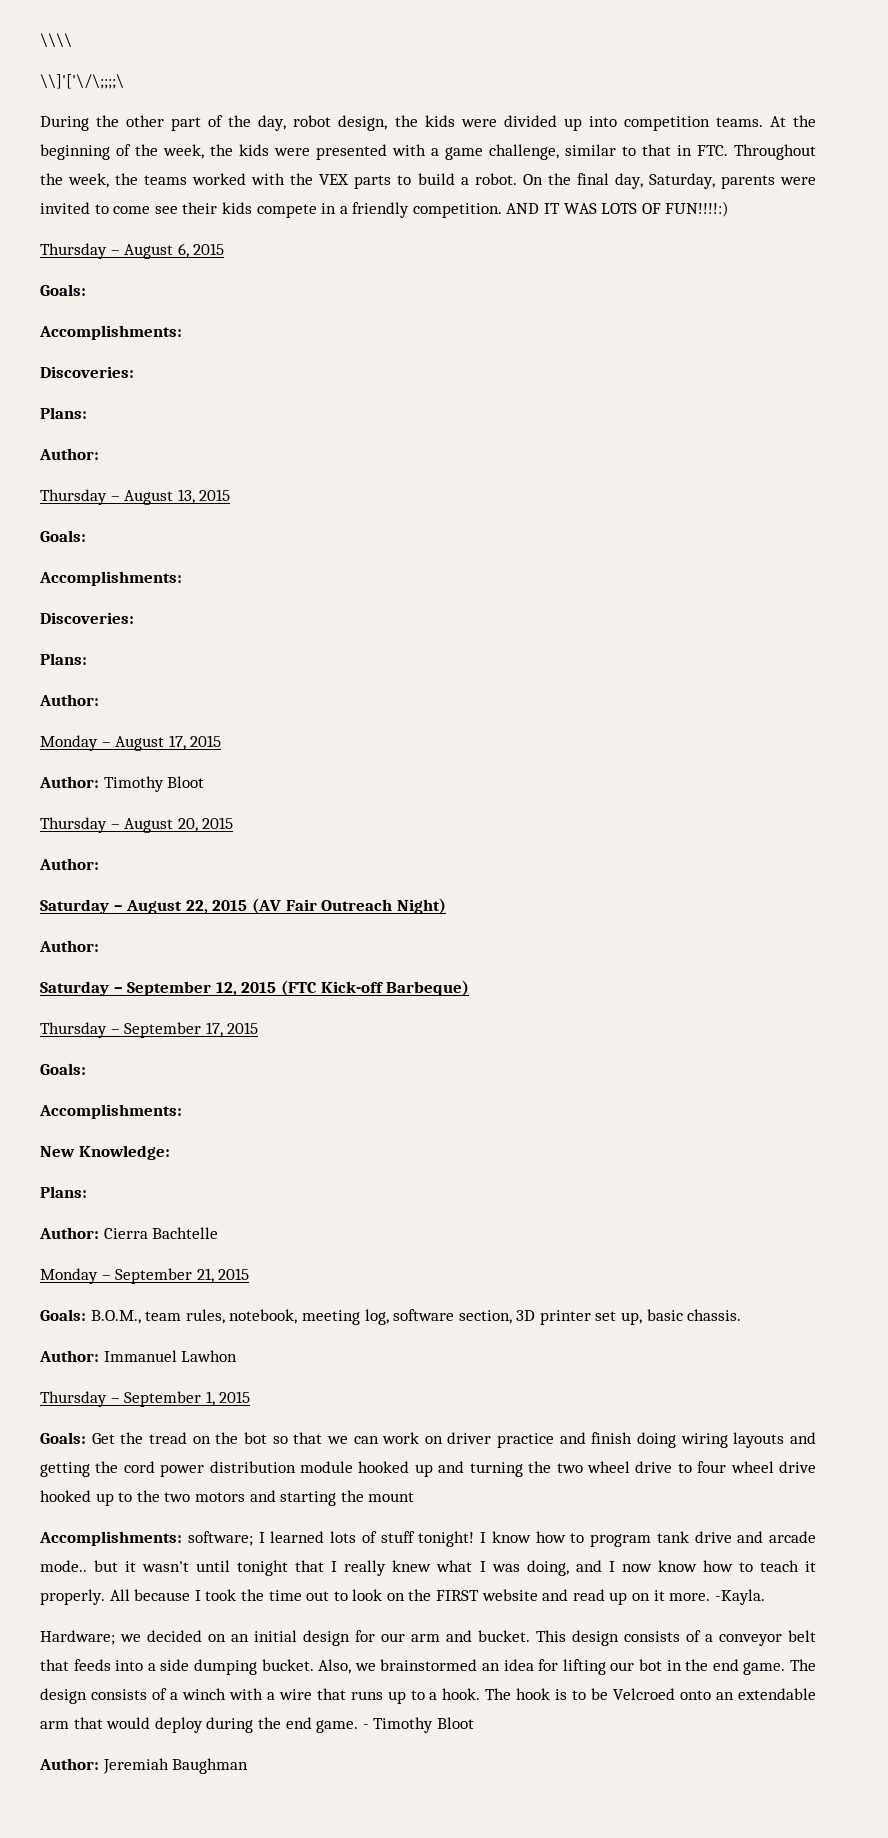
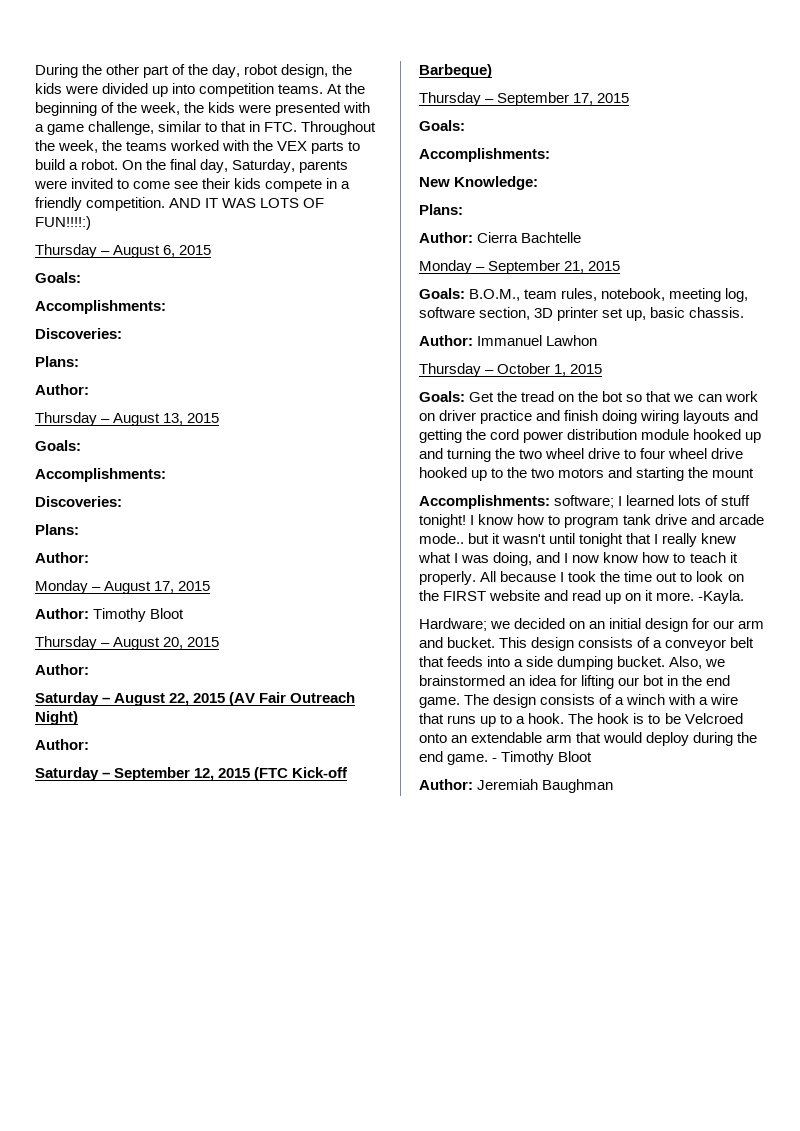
- \\\\
- \\]'['\/\;;;;\
- Thursday – September 1, 2015
+ Thursday – October 1, 2015

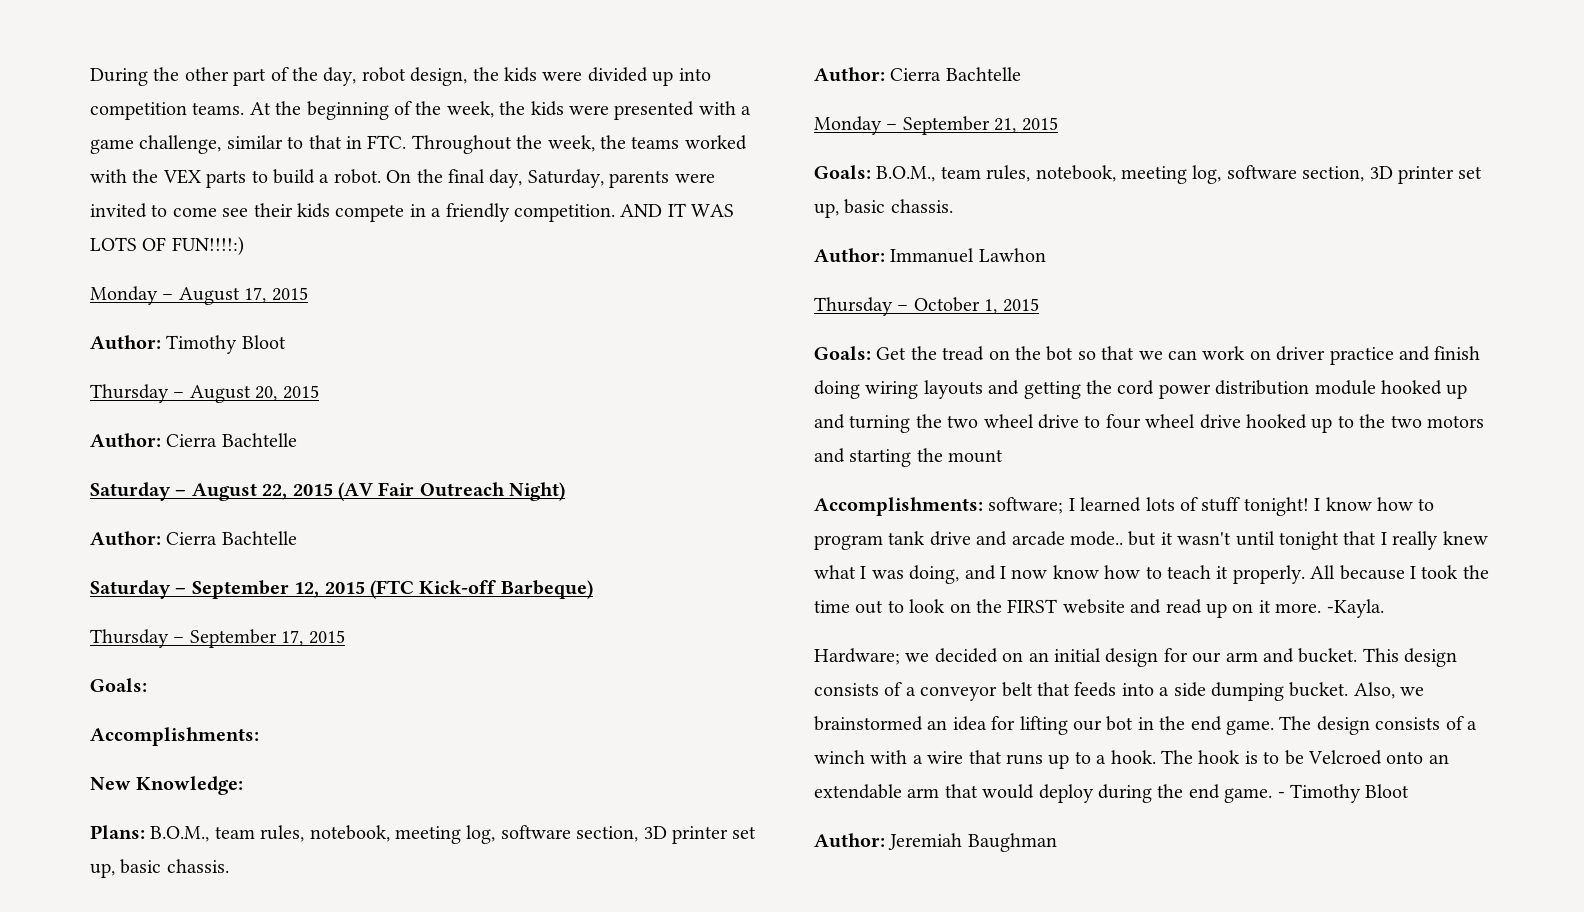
- Thursday – August 6, 2015
- Goals:
- Accomplishments:
- Discoveries:
- Plans:
- Author:
- Thursday – August 13, 2015
- Goals:
- Accomplishments:
- Discoveries:
- Plans:
- Author:
  Thursday – August 20, 2015
- Author:
+ Author: Cierra Bachtelle
  Saturday – August 22, 2015 (AV Fair Outreach Night)
- Author:
+ Author: Cierra Bachtelle
  New Knowledge:
- Plans:
+ Plans: B.O.M., team rules, notebook, meeting log, software section, 3D printer set up, basic chassis.

